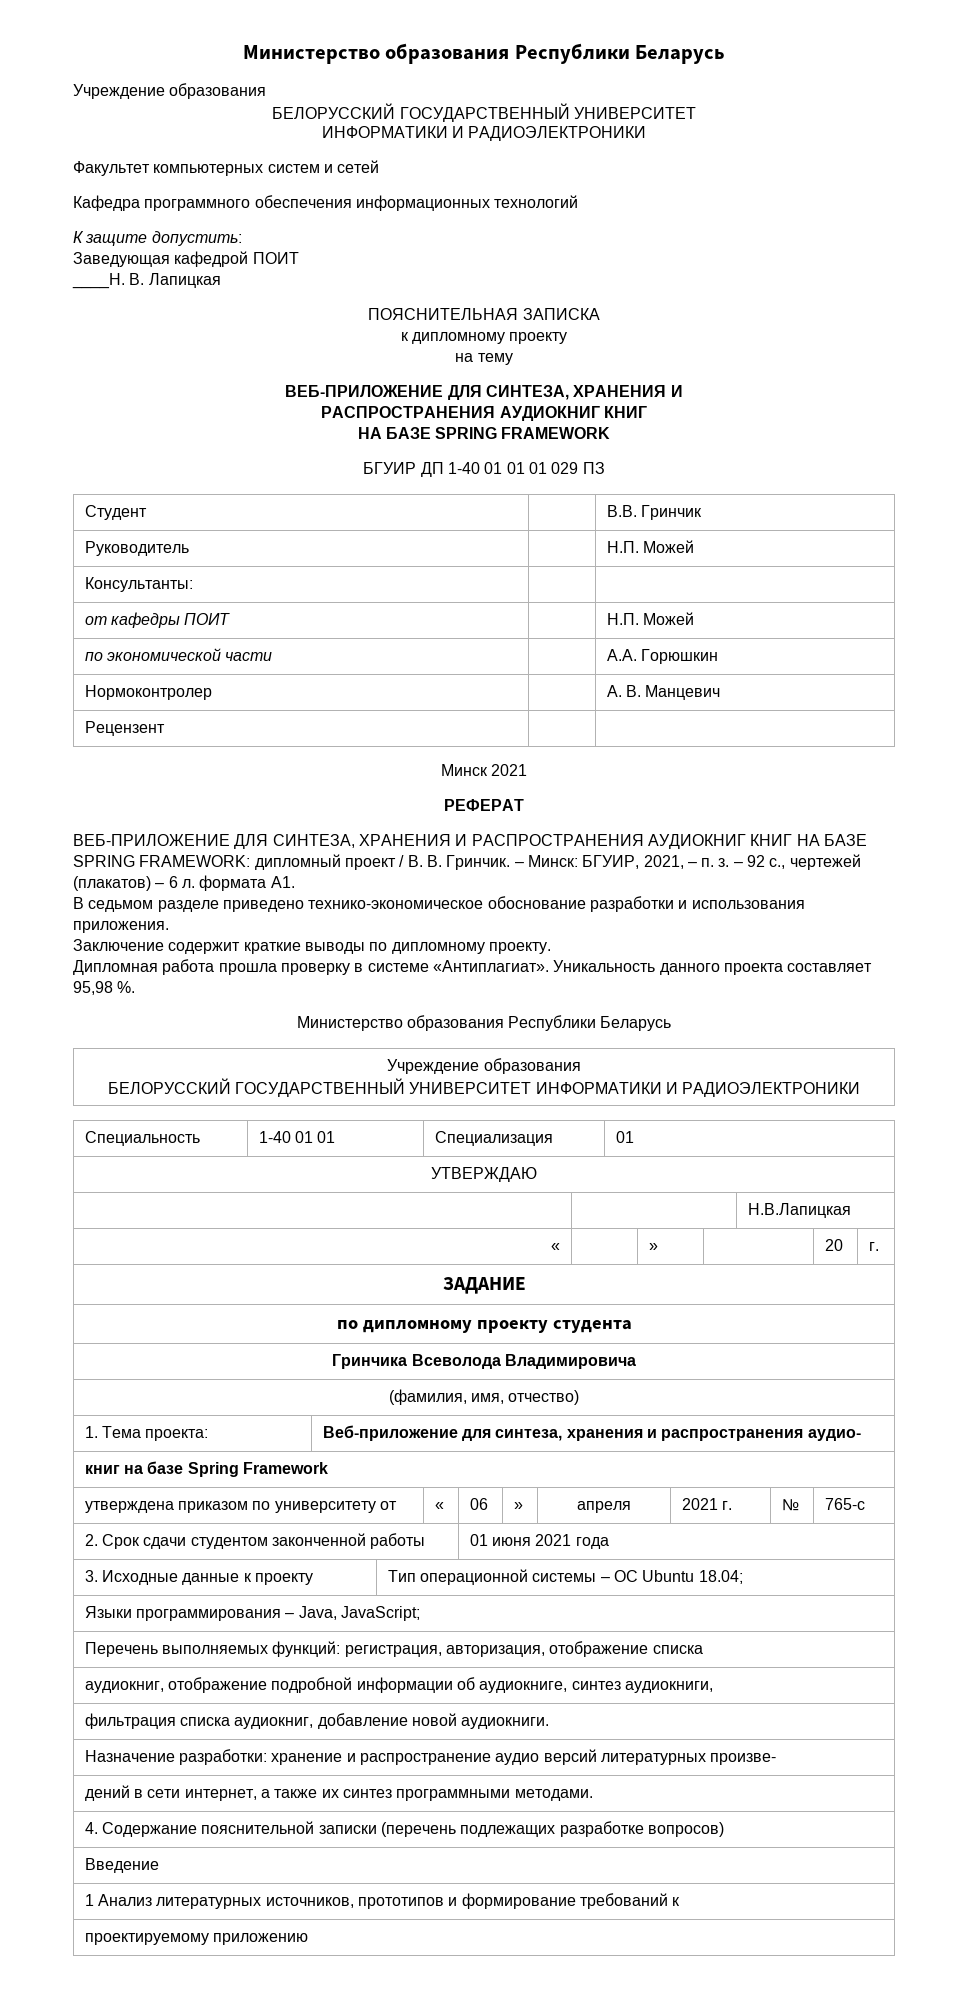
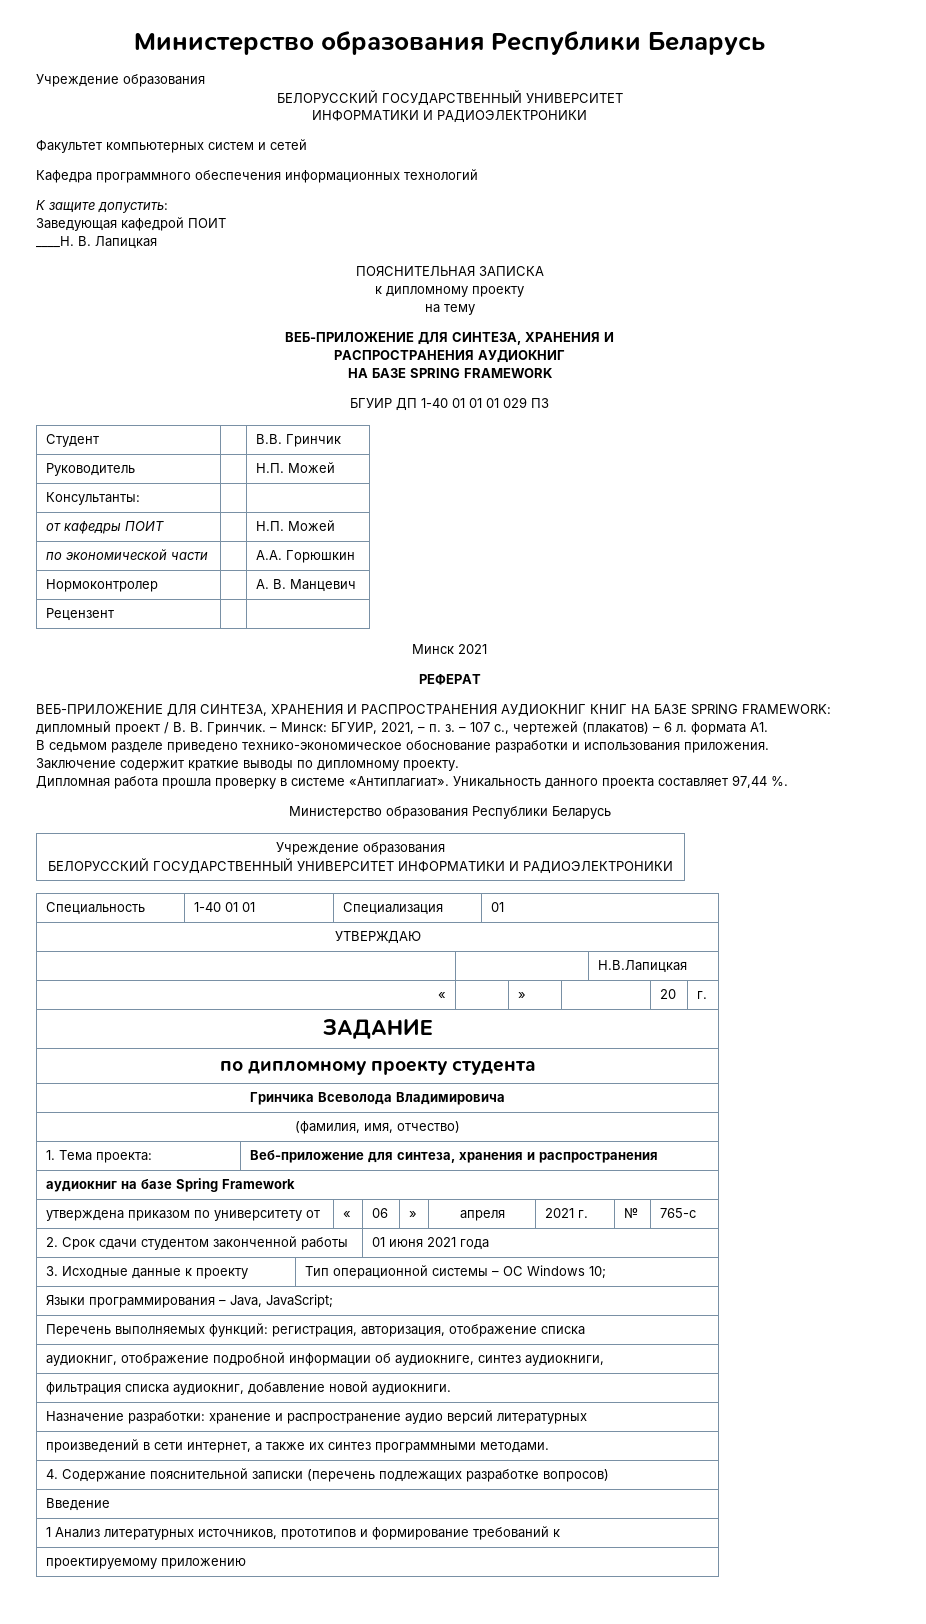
  на тему
  ВЕБ-ПРИЛОЖЕНИЕ ДЛЯ СИНТЕЗА, ХРАНЕНИЯ И
- РАСПРОСТРАНЕНИЯ АУДИОКНИГ КНИГ
+ РАСПРОСТРАНЕНИЯ АУДИОКНИГ
- – 92 с., чертежей (плакатов) – 6 л. формата А1.
+ – 107 с., чертежей (плакатов) – 6 л. формата А1.
- Уникальность данного проекта составляет 95,98 %.
+ Уникальность данного проекта составляет 97,44 %.
- 1. Тема проекта: | Веб-приложение для синтеза, хранения и распространения аудио-
- книг на базе Spring Framework
+ 1. Тема проекта: | Веб-приложение для синтеза, хранения и распространения
+ аудиокниг на базе Spring Framework
- 3. Исходные данные к проекту | Тип операционной системы – ОС Ubuntu 18.04;
+ 3. Исходные данные к проекту | Тип операционной системы – ОС Windows 10;
- Назначение разработки: хранение и распространение аудио версий литературных произве-
- дений в сети интернет, а также их синтез программными методами.
+ Назначение разработки: хранение и распространение аудио версий литературных
+ произведений в сети интернет, а также их синтез программными методами.

